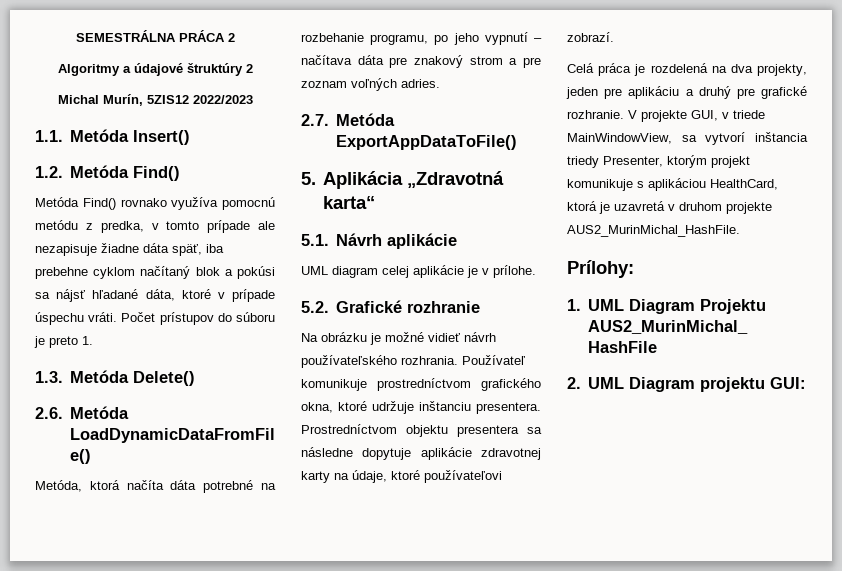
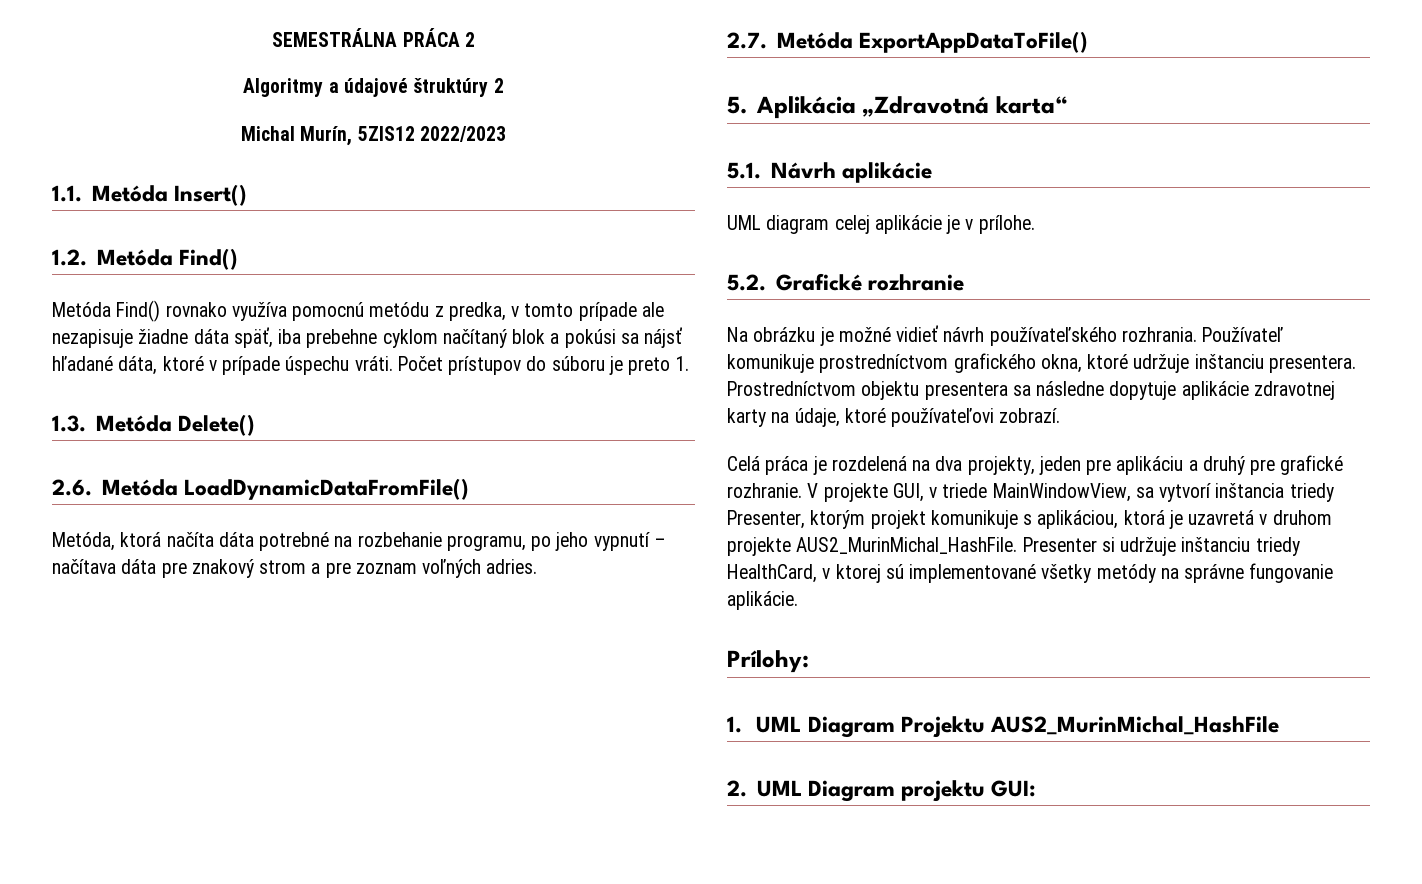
- V projekte GUI, v triede MainWindowView, sa vytvorí inštancia triedy Presenter, ktorým projekt komunikuje s aplikáciou HealthCard, ktorá je uzavretá v druhom projekte AUS2_MurinMichal_HashFile.
+ V projekte GUI, v triede MainWindowView, sa vytvorí inštancia triedy Presenter, ktorým projekt komunikuje s aplikáciou, ktorá je uzavretá v druhom projekte AUS2_MurinMichal_HashFile. Presenter si udržuje inštanciu triedy HealthCard, v ktorej sú implementované všetky metódy na správne fungovanie aplikácie.

